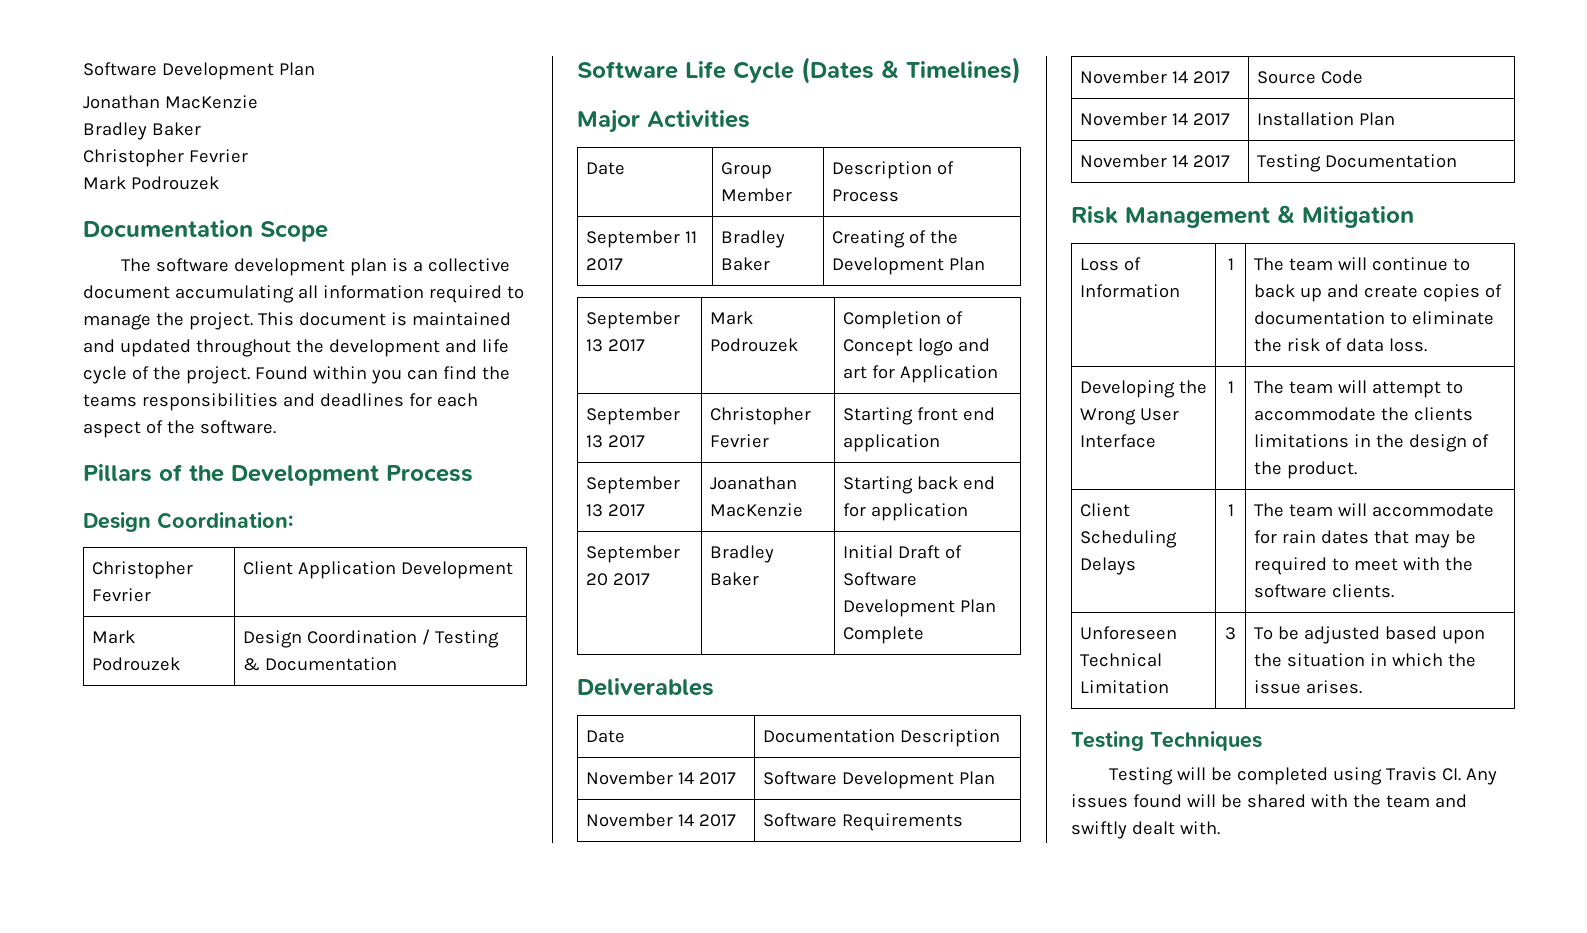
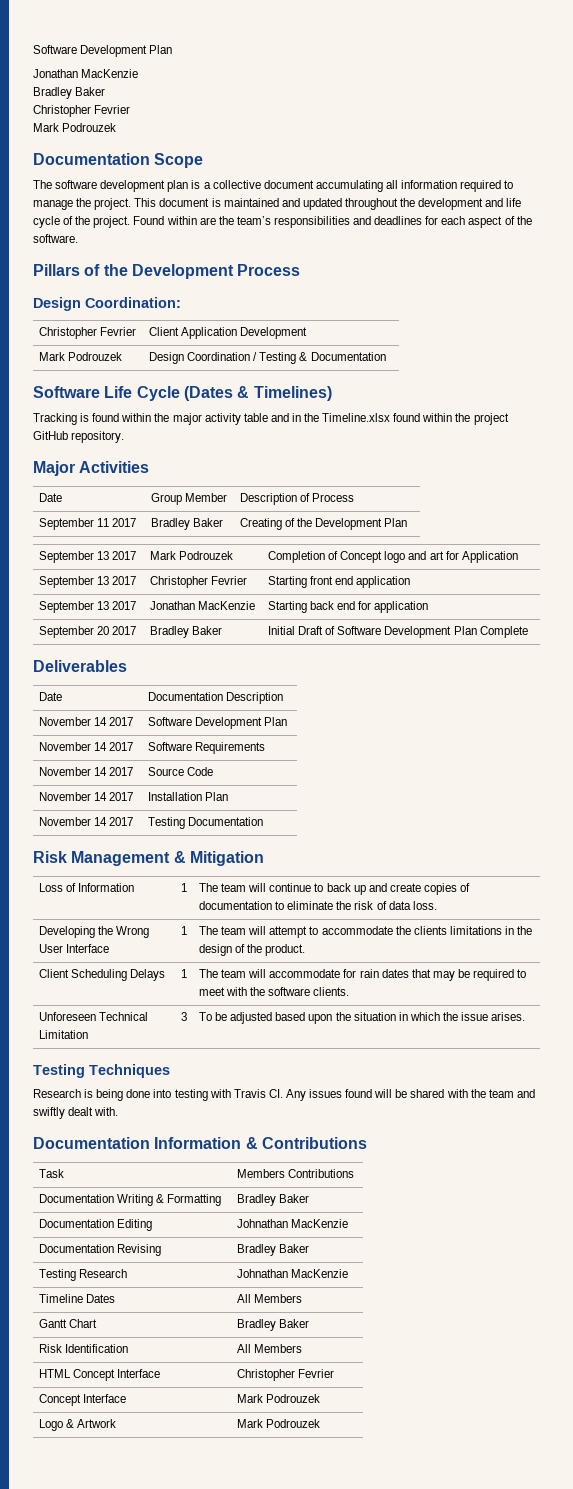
- Found within you can find the teams responsibilities and deadlines for each aspect of the software.
+ Found within are the team’s responsibilities and deadlines for each aspect of the software.
+ Tracking is found within the major activity table and in the Timeline.xlsx found within the project GitHub repository.
- September 13 2017 | Joanathan MacKenzie | Starting back end for application
+ September 13 2017 | Jonathan MacKenzie | Starting back end for application
- Testing will be completed using Travis CI. Any issues found will be shared with the team and swiftly dealt with.
+ Research is being done into testing with Travis CI. Any issues found will be shared with the team and swiftly dealt with.
+ Documentation Information & Contributions
+ Task | Members Contributions
+ Documentation Writing & Formatting | Bradley Baker
+ Documentation Editing | Johnathan MacKenzie
+ Documentation Revising | Bradley Baker
+ Testing Research | Johnathan MacKenzie
+ Timeline Dates | All Members
+ Gantt Chart | Bradley Baker
+ Risk Identification | All Members
+ HTML Concept Interface | Christopher Fevrier
+ Concept Interface | Mark Podrouzek
+ Logo & Artwork | Mark Podrouzek

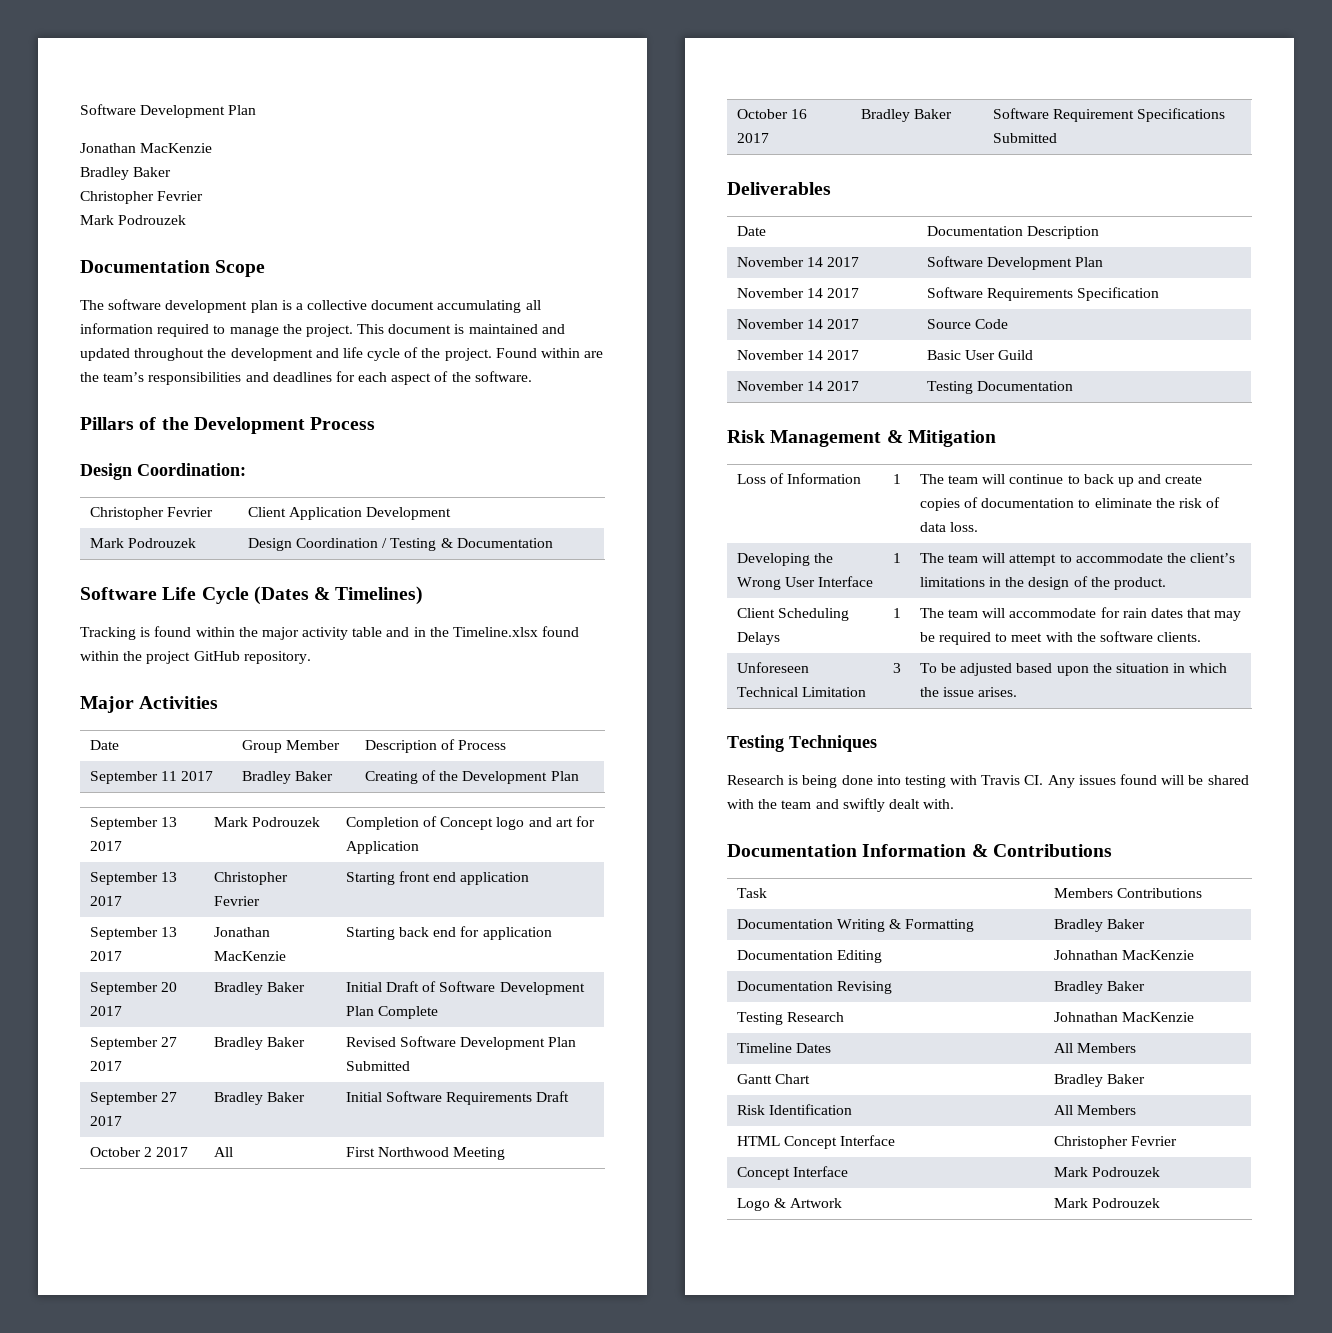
+ September 27 2017 | Bradley Baker | Revised Software Development Plan Submitted
+ September 27 2017 | Bradley Baker | Initial Software Requirements Draft
+ October 2 2017 | All | First Northwood Meeting
+ October 16 2017 | Bradley Baker | Software Requirement Specifications Submitted
- November 14 2017 | Software Requirements
+ November 14 2017 | Software Requirements Specification
- November 14 2017 | Installation Plan
+ November 14 2017 | Basic User Guild
- Developing the Wrong User Interface | 1 | The team will attempt to accommodate the clients limitations in the design of the product.
+ Developing the Wrong User Interface | 1 | The team will attempt to accommodate the client’s limitations in the design of the product.

